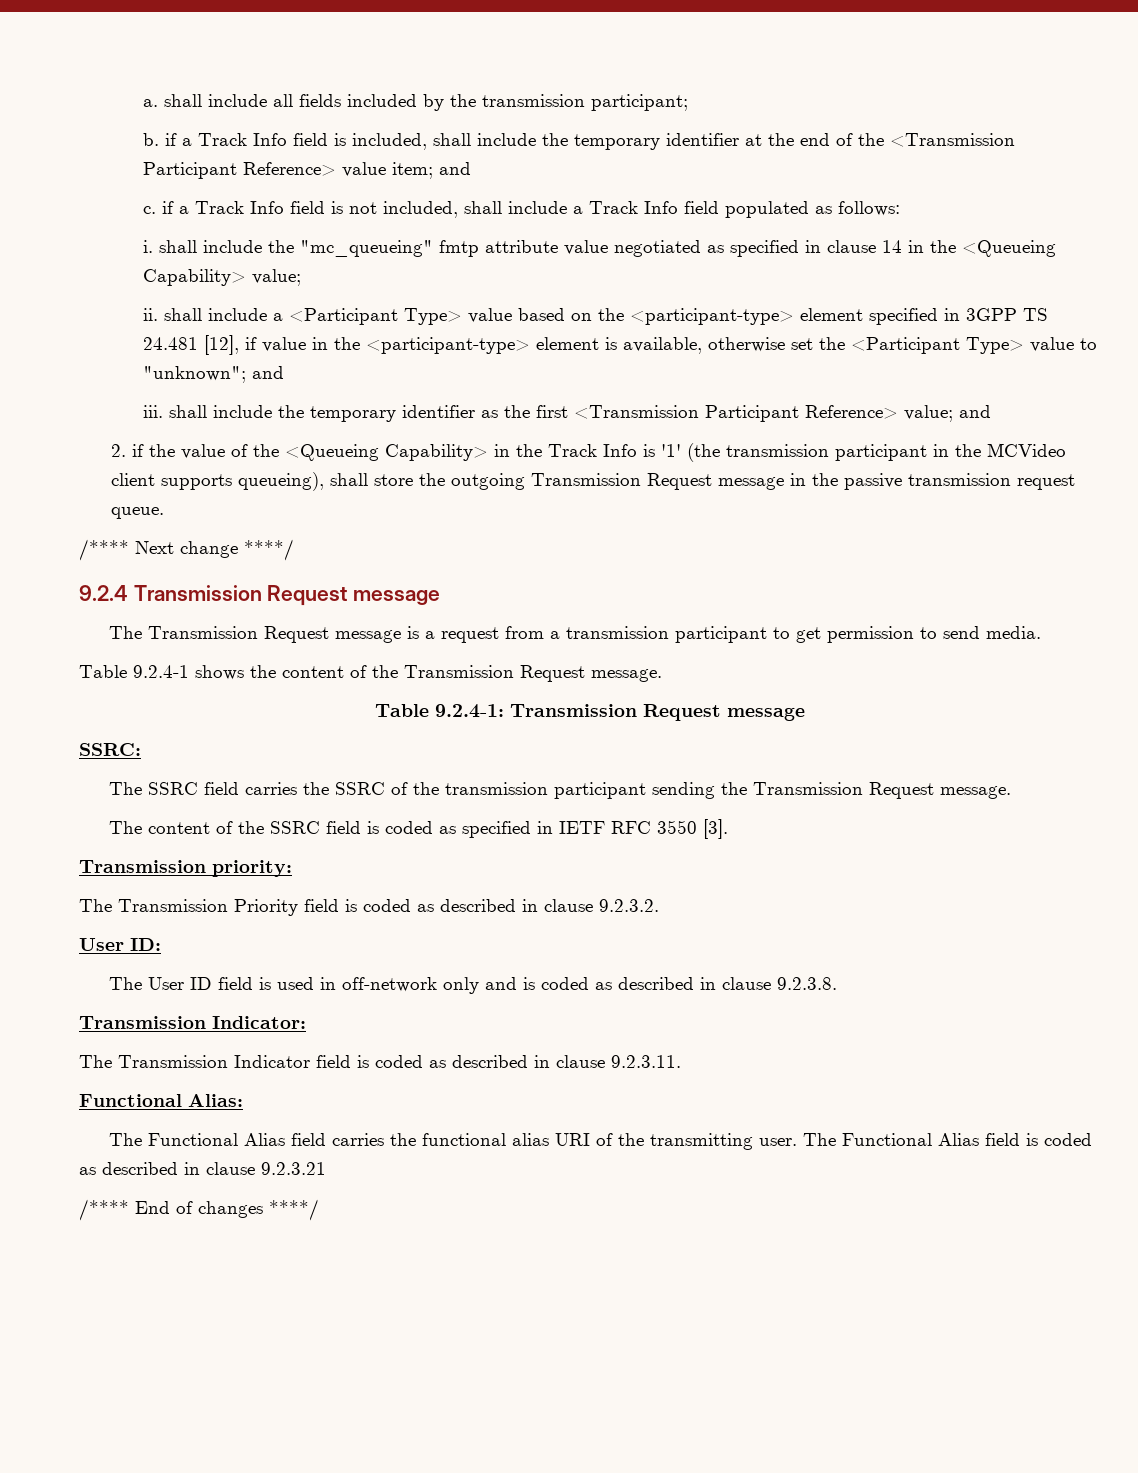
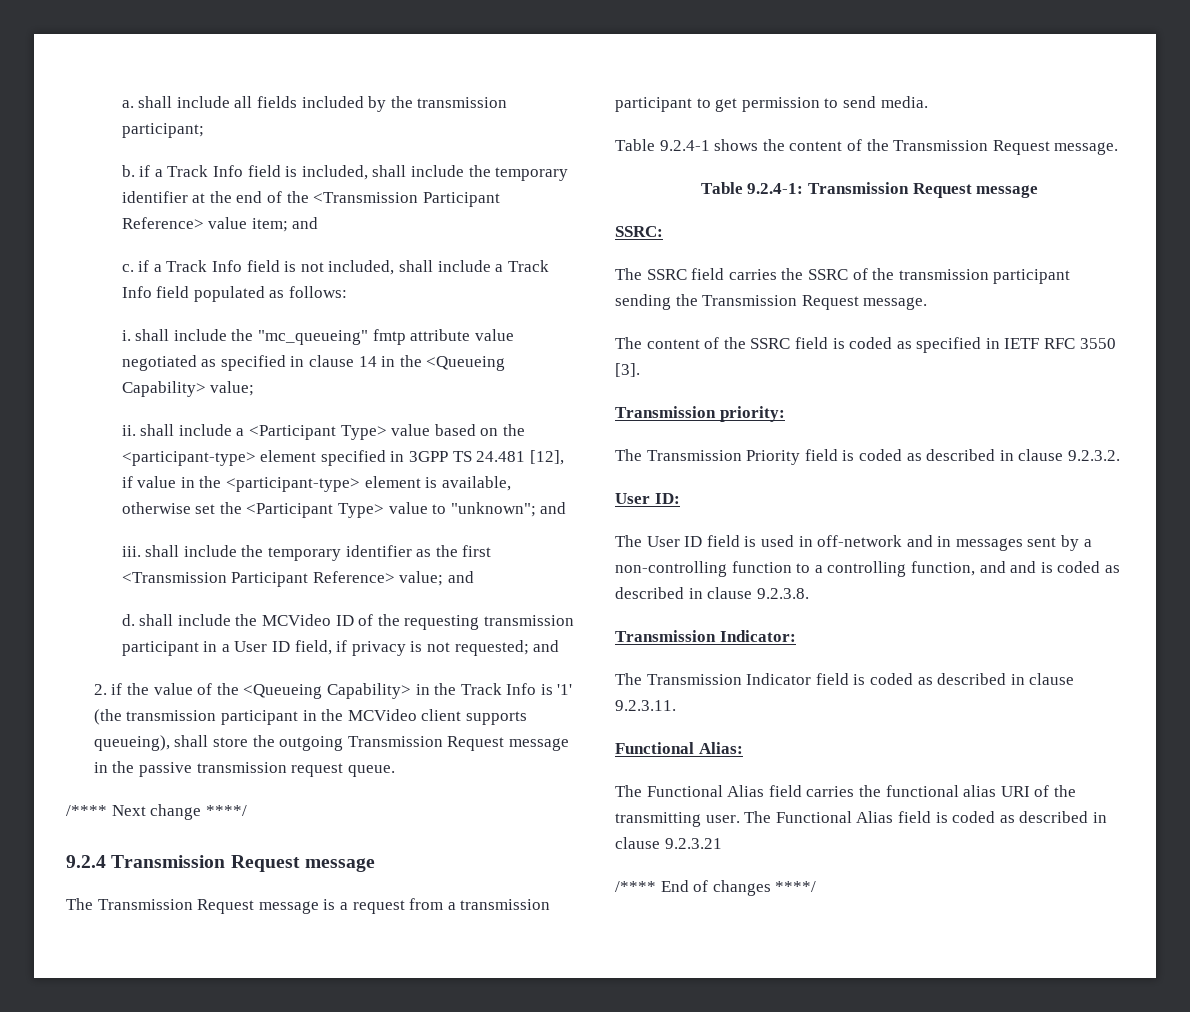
+ d. shall include the MCVideo ID of the requesting transmission participant in a User ID field, if privacy is not requested; and
- The User ID field is used in off-network only and is coded as described in clause 9.2.3.8.
+ The User ID field is used in off-network and in messages sent by a non-controlling function to a controlling function, and and is coded as described in clause 9.2.3.8.

